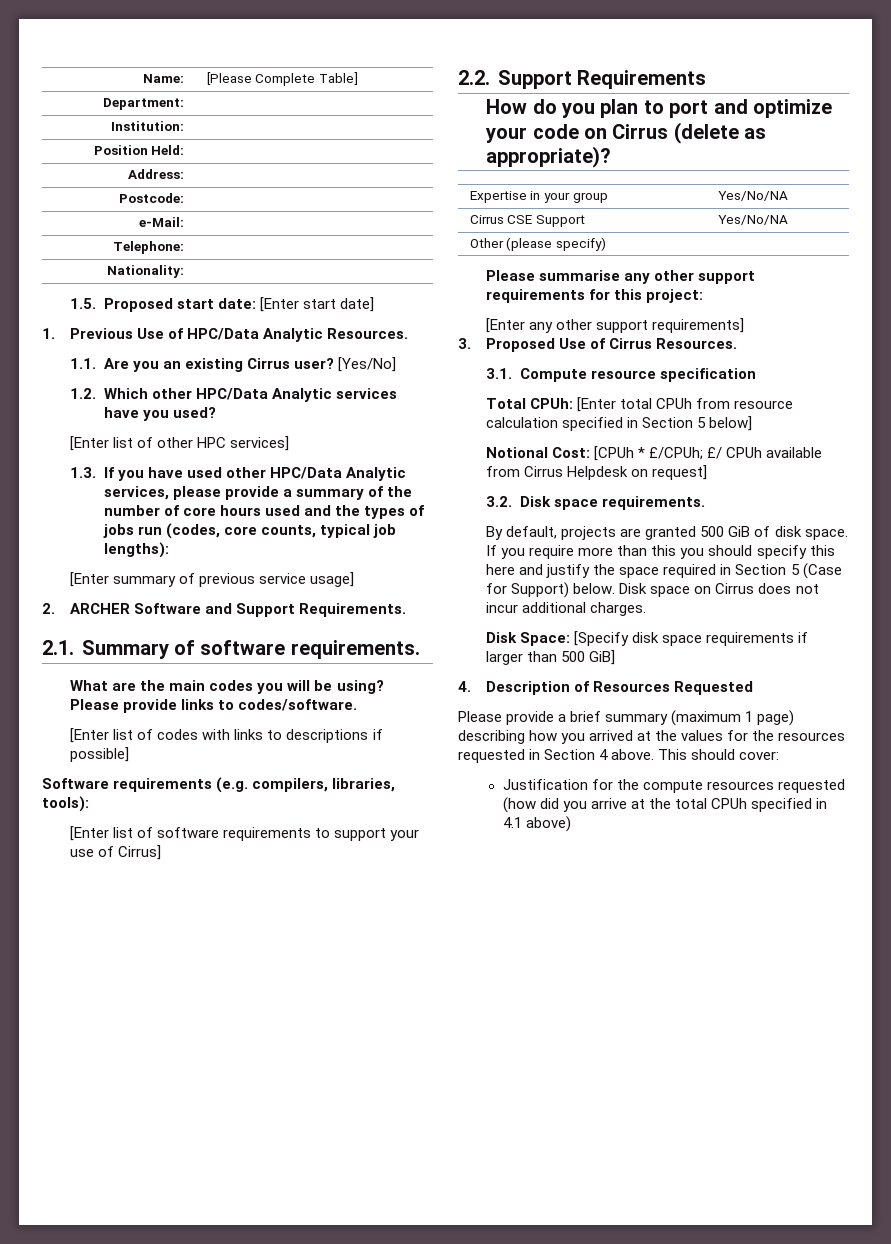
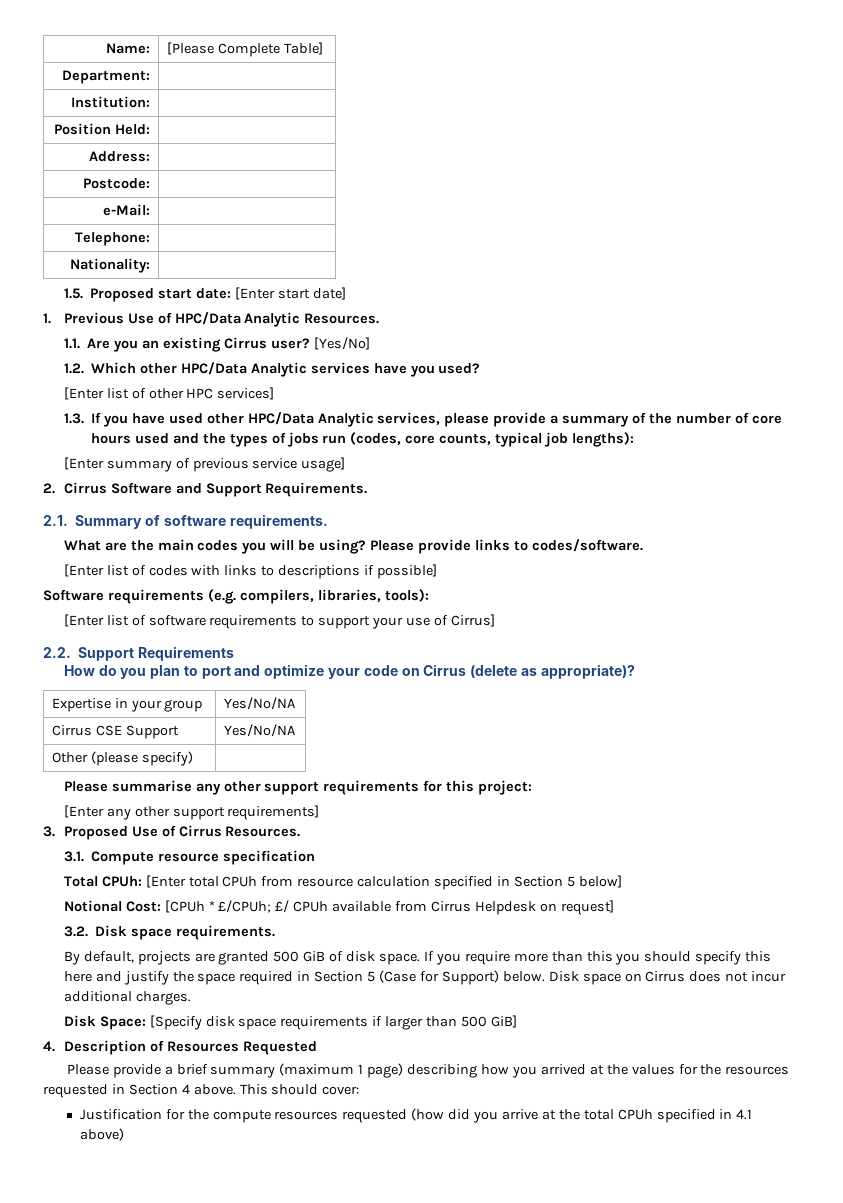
- 2. ARCHER Software and Support Requirements.
+ 2. Cirrus Software and Support Requirements.

